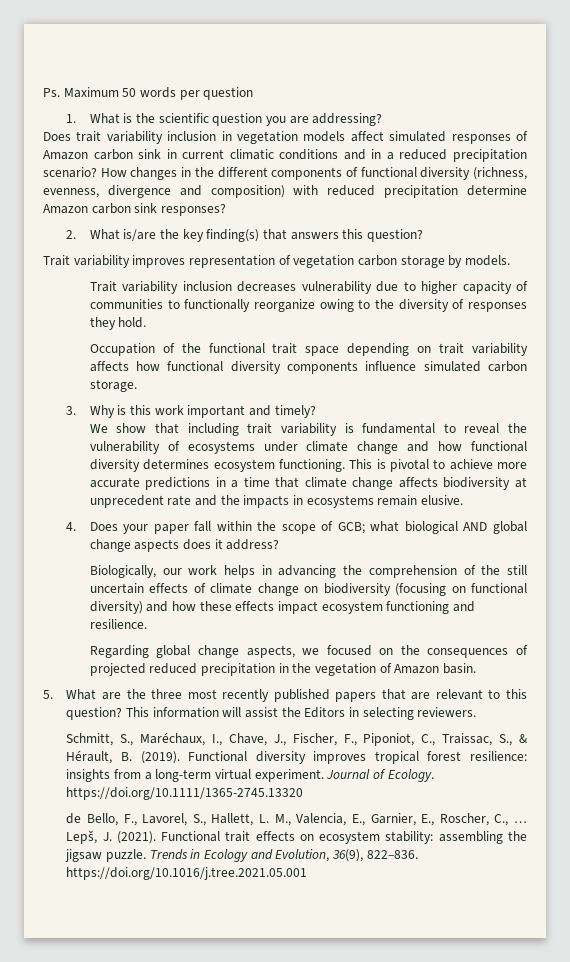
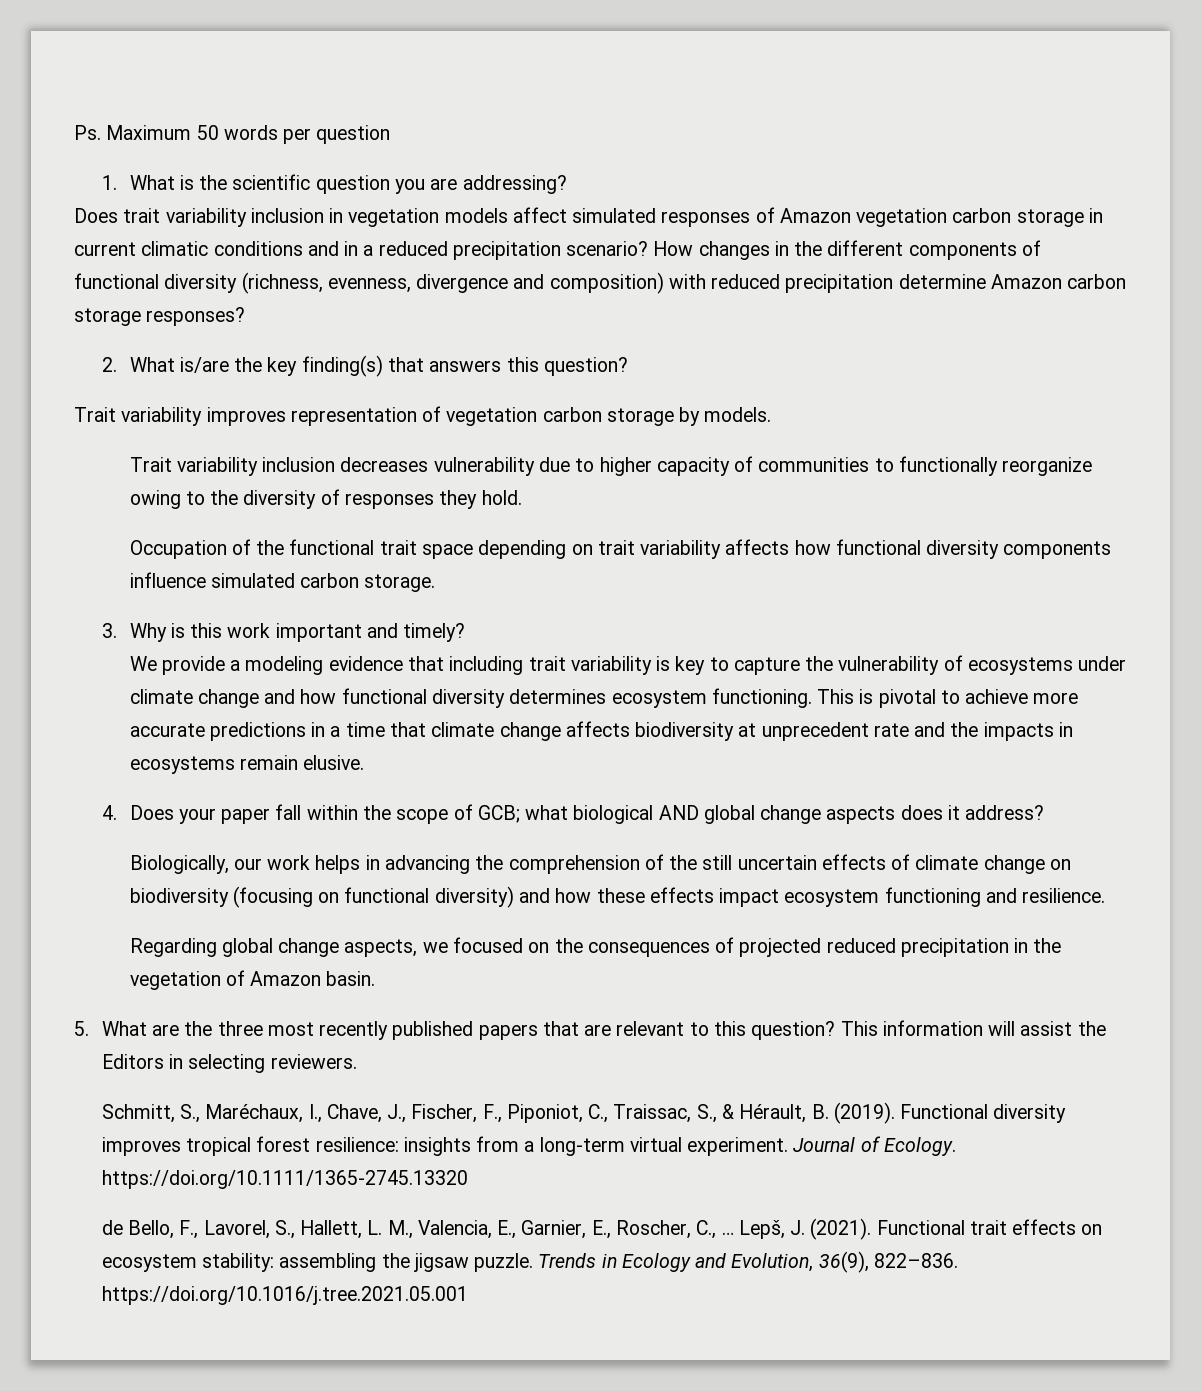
- Does trait variability inclusion in vegetation models affect simulated responses of Amazon carbon sink in current climatic conditions and in a reduced precipitation scenario?
+ Does trait variability inclusion in vegetation models affect simulated responses of Amazon vegetation carbon storage in current climatic conditions and in a reduced precipitation scenario?
- How changes in the different components of functional diversity (richness, evenness, divergence and composition) with reduced precipitation determine Amazon carbon sink responses?
+ How changes in the different components of functional diversity (richness, evenness, divergence and composition) with reduced precipitation determine Amazon carbon storage responses?
- We show that including trait variability is fundamental to reveal the vulnerability of ecosystems under climate change and how functional diversity determines ecosystem functioning.
+ We provide a modeling evidence that including trait variability is key to capture the vulnerability of ecosystems under climate change and how functional diversity determines ecosystem functioning.

